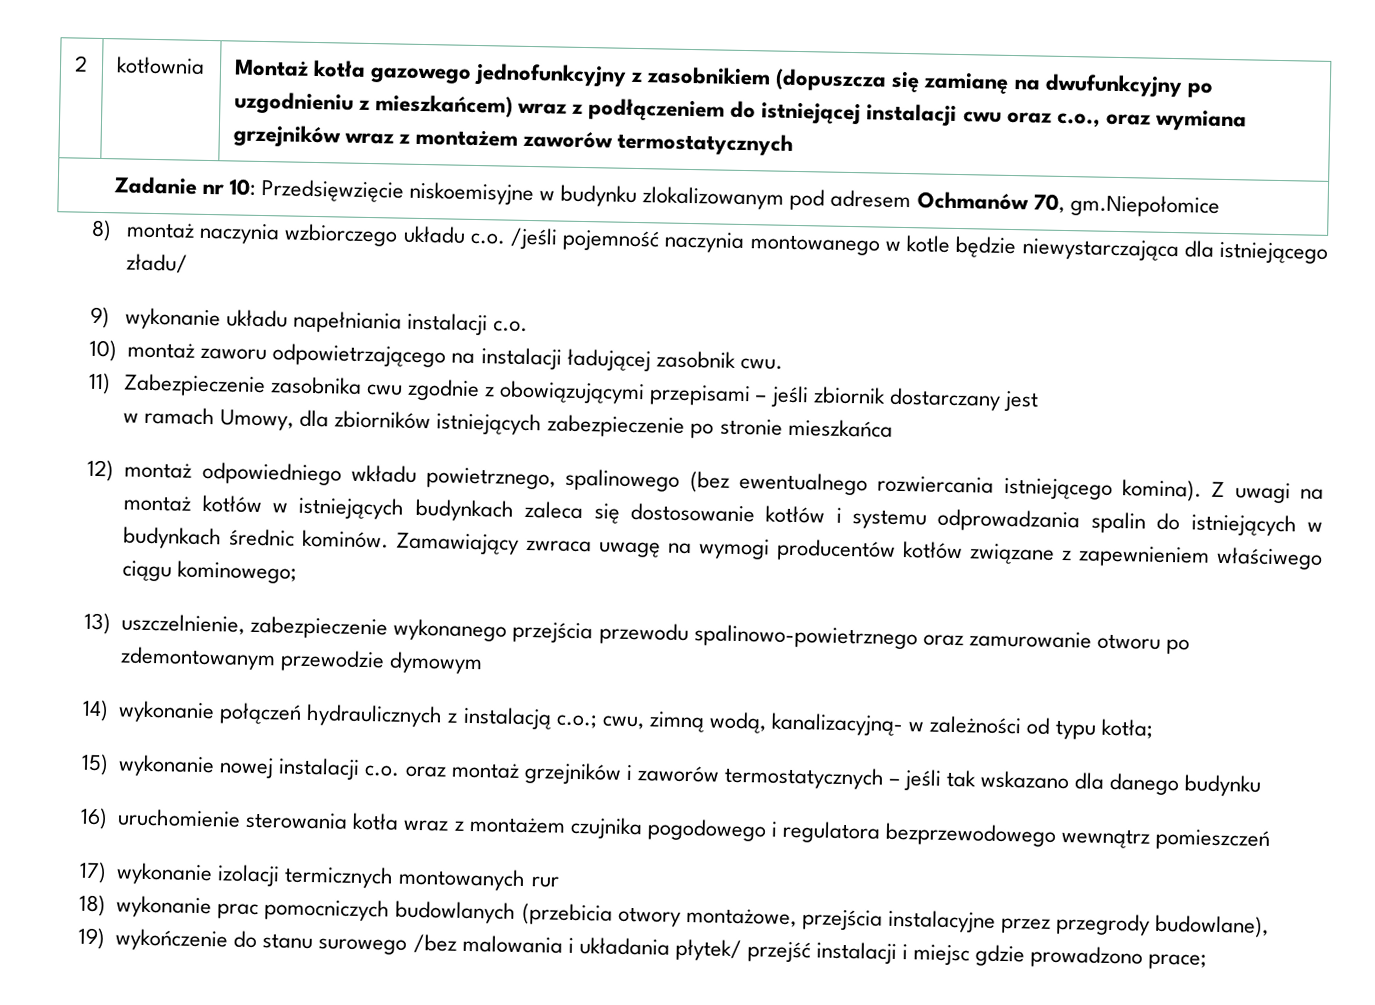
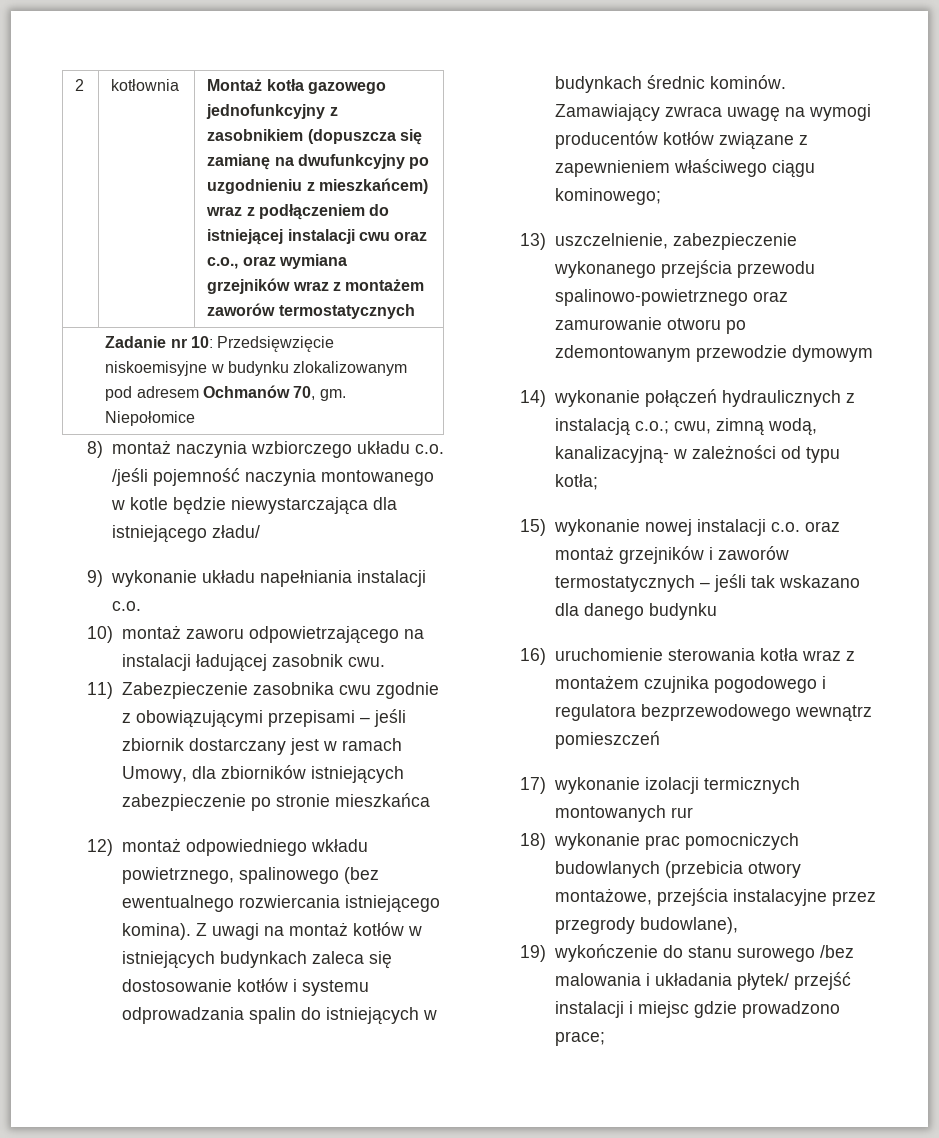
- Zadanie nr 10: Przedsięwzięcie niskoemisyjne w budynku zlokalizowanym pod adresem Ochmanów 70, gm.Niepołomice
+ Zadanie nr 10: Przedsięwzięcie niskoemisyjne w budynku zlokalizowanym pod adresem Ochmanów 70, gm. Niepołomice
- 11) Zabezpieczenie zasobnika cwu zgodnie z obowiązującymi przepisami – jeśli zbiornik dostarczany jest
- w ramach Umowy, dla zbiorników istniejących zabezpieczenie po stronie mieszkańca
+ 11) Zabezpieczenie zasobnika cwu zgodnie z obowiązującymi przepisami – jeśli zbiornik dostarczany jest w ramach Umowy, dla zbiorników istniejących zabezpieczenie po stronie mieszkańca

